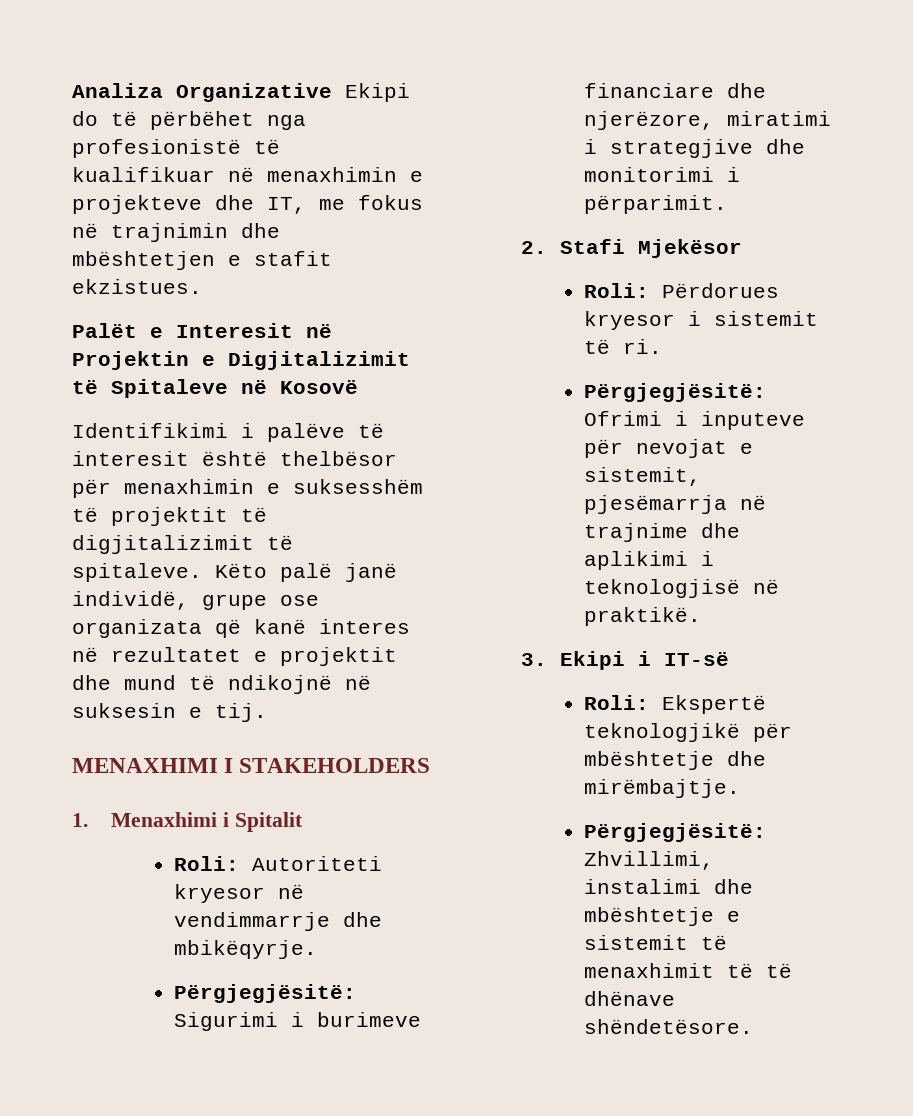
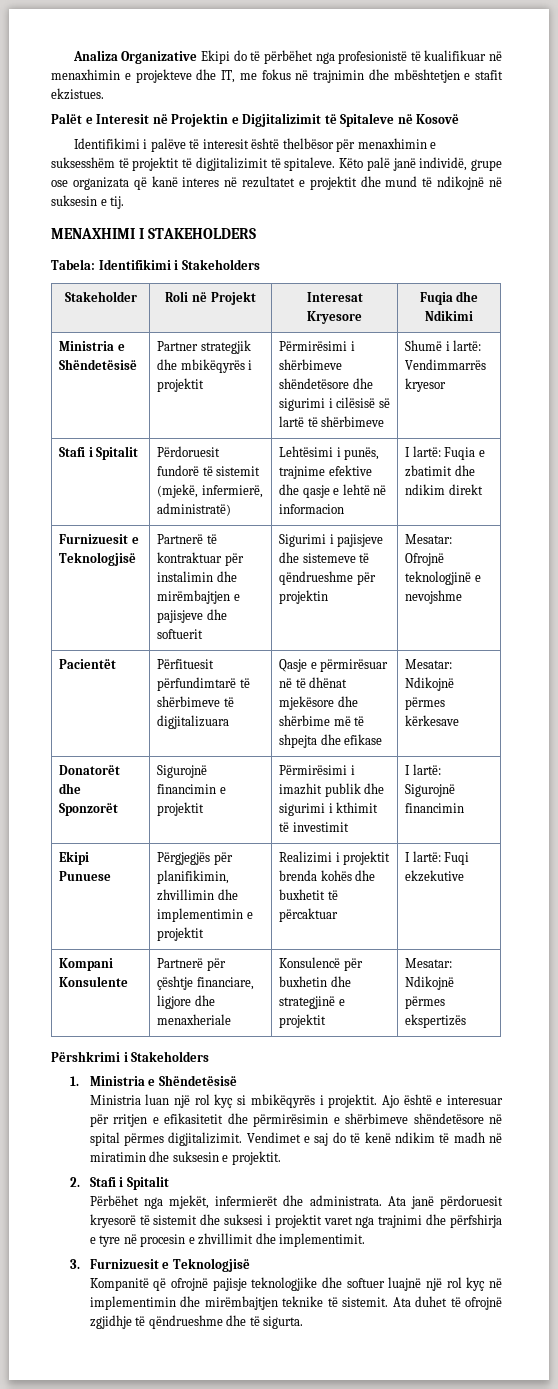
- 1. Menaxhimi i Spitalit
- Roli: Autoriteti kryesor në vendimmarrje dhe mbikëqyrje.
- Përgjegjësitë: Sigurimi i burimeve financiare dhe njerëzore, miratimi i strategjive dhe monitorimi i përparimit.
- 2. Stafi Mjekësor
- Roli: Përdorues kryesor i sistemit të ri.
- Përgjegjësitë: Ofrimi i inputeve për nevojat e sistemit, pjesëmarrja në trajnime dhe aplikimi i teknologjisë në praktikë.
- 3. Ekipi i IT-së
- Roli: Ekspertë teknologjikë për mbështetje dhe mirëmbajtje.
- Përgjegjësitë: Zhvillimi, instalimi dhe mbështetje e sistemit të menaxhimit të të dhënave shëndetësore.
+ Tabela: Identifikimi i Stakeholders
+ Stakeholder | Roli në Projekt | Interesat Kryesore | Fuqia dhe Ndikimi
+ Ministria e Shëndetësisë | Partner strategjik dhe mbikëqyrës i projektit | Përmirësimi i shërbimeve shëndetësore dhe sigurimi i cilësisë së lartë të shërbimeve | Shumë i lartë: Vendimmarrës kryesor
+ Stafi i Spitalit | Përdoruesit fundorë të sistemit (mjekë, infermierë, administratë) | Lehtësimi i punës, trajnime efektive dhe qasje e lehtë në informacion | I lartë: Fuqia e zbatimit dhe ndikim direkt
+ Furnizuesit e Teknologjisë | Partnerë të kontraktuar për instalimin dhe mirëmbajtjen e pajisjeve dhe softuerit | Sigurimi i pajisjeve dhe sistemeve të qëndrueshme për projektin | Mesatar: Ofrojnë teknologjinë e nevojshme
+ Pacientët | Përfituesit përfundimtarë të shërbimeve të digjitalizuara | Qasje e përmirësuar në të dhënat mjekësore dhe shërbime më të shpejta dhe efikase | Mesatar: Ndikojnë përmes kërkesave
+ Donatorët dhe Sponzorët | Sigurojnë financimin e projektit | Përmirësimi i imazhit publik dhe sigurimi i kthimit të investimit | I lartë: Sigurojnë financimin
+ Ekipi Punuese | Përgjegjës për planifikimin, zhvillimin dhe implementimin e projektit | Realizimi i projektit brenda kohës dhe buxhetit të përcaktuar | I lartë: Fuqi ekzekutive
+ Kompani Konsulente | Partnerë për çështje financiare, ligjore dhe menaxheriale | Konsulencë për buxhetin dhe strategjinë e projektit | Mesatar: Ndikojnë përmes ekspertizës
+ Përshkrimi i Stakeholders
+ 1. Ministria e Shëndetësisë
+ Ministria luan një rol kyç si mbikëqyrës i projektit. Ajo është e interesuar për rritjen e efikasitetit dhe përmirësimin e shërbimeve shëndetësore në spital përmes digjitalizimit. Vendimet e saj do të kenë ndikim të madh në miratimin dhe suksesin e projektit.
+ 2. Stafi i Spitalit
+ Përbëhet nga mjekët, infermierët dhe administrata. Ata janë përdoruesit kryesorë të sistemit dhe suksesi i projektit varet nga trajnimi dhe përfshirja e tyre në procesin e zhvillimit dhe implementimit.
+ 3. Furnizuesit e Teknologjisë
+ Kompanitë që ofrojnë pajisje teknologjike dhe softuer luajnë një rol kyç në implementimin dhe mirëmbajtjen teknike të sistemit. Ata duhet të ofrojnë zgjidhje të qëndrueshme dhe të sigurta.

